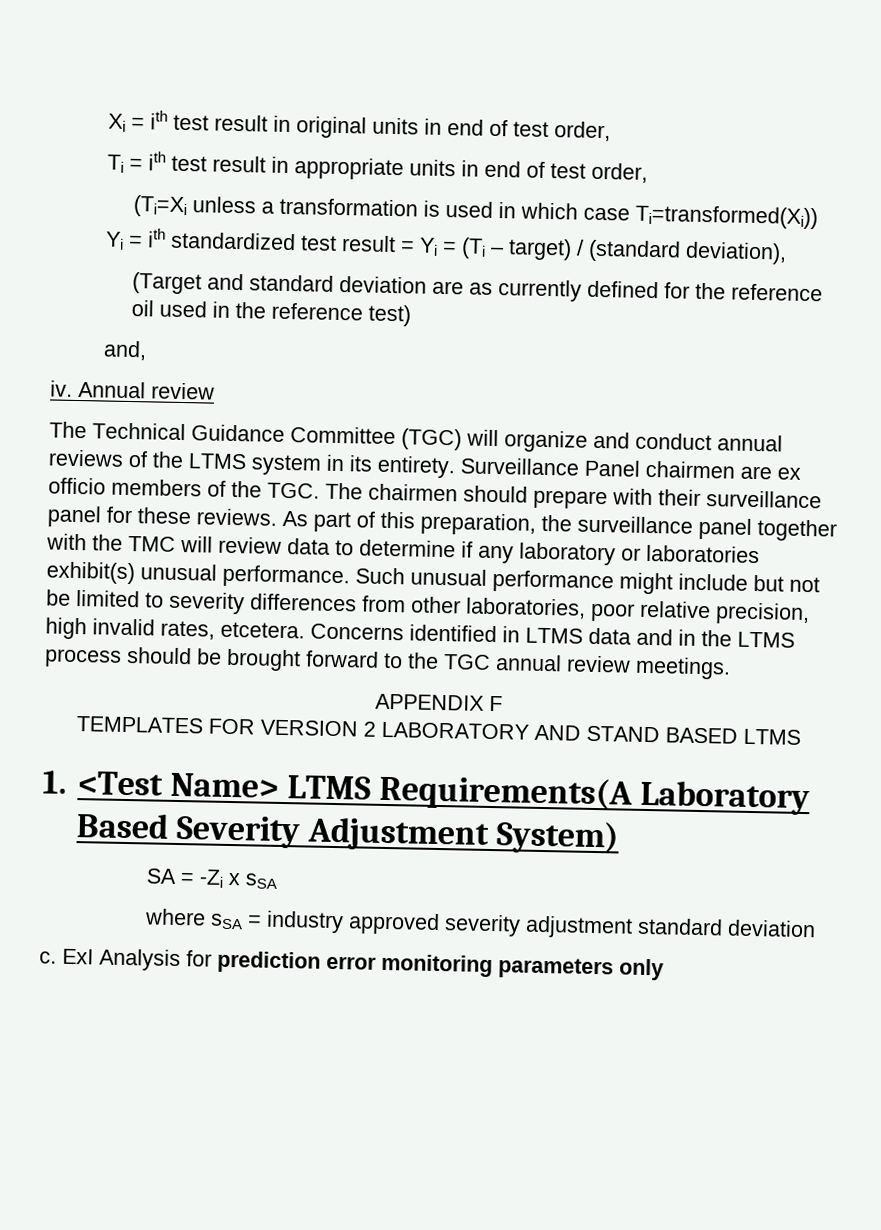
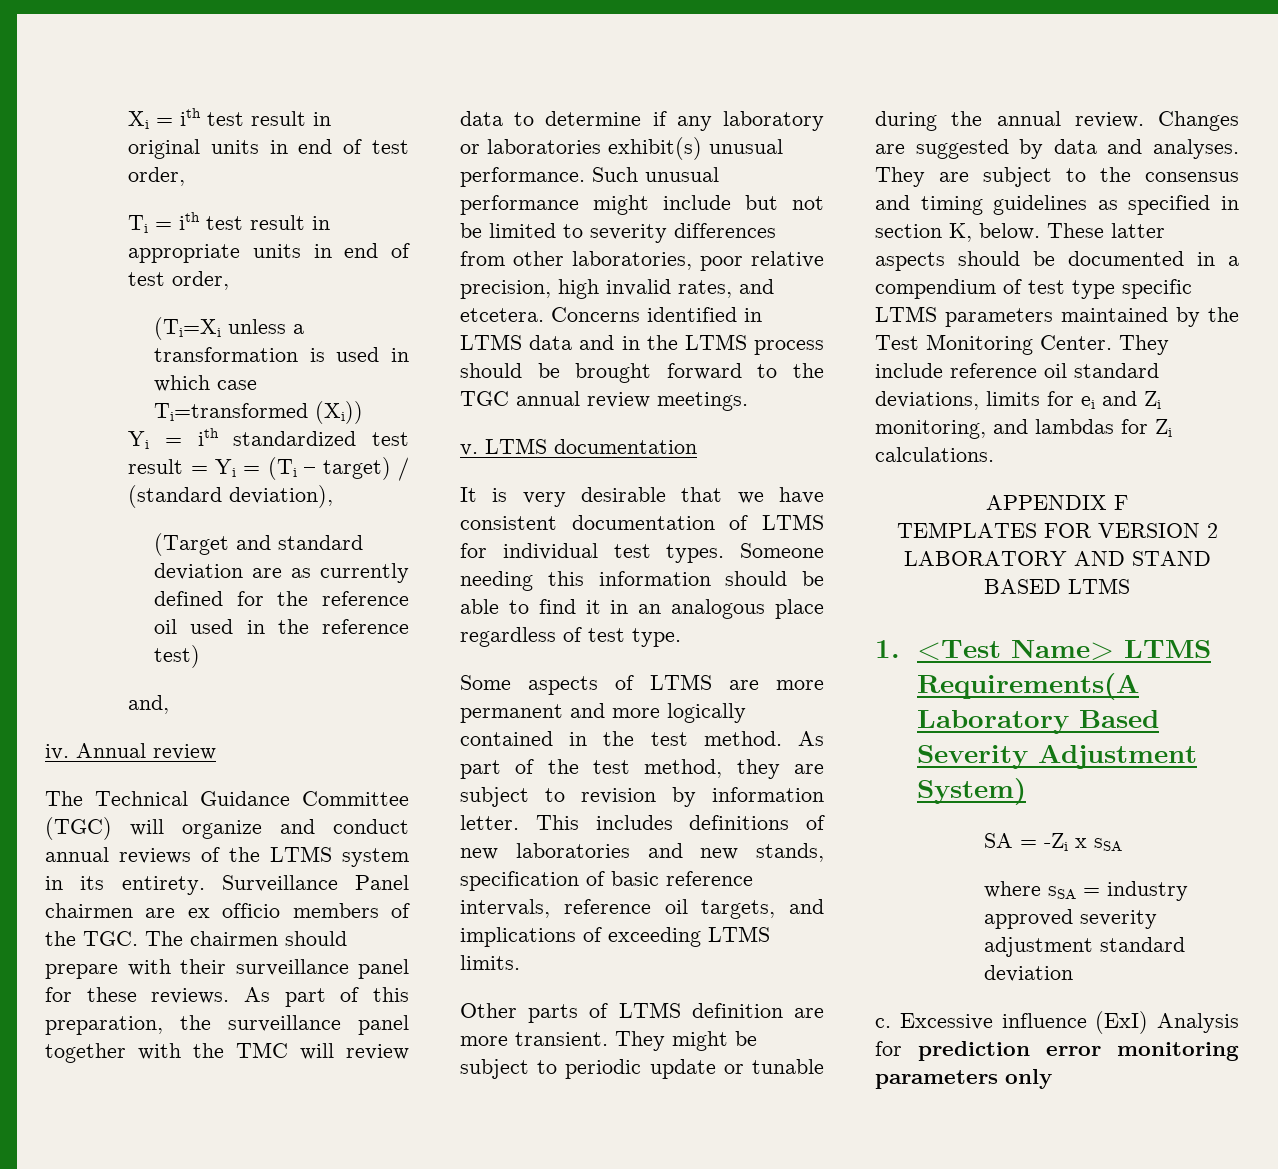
- (Ti=Xi unless a transformation is used in which case Ti=transformed(Xi))
+ (Ti=Xi unless a transformation is used in which case Ti=transformed (Xi))
- Such unusual performance might include but not be limited to severity differences from other laboratories, poor relative precision, high invalid rates, etcetera.
+ Such unusual performance might include but not be limited to severity differences from other laboratories, poor relative precision, high invalid rates, and etcetera.
+ v. LTMS documentation
+ It is very desirable that we have consistent documentation of LTMS for individual test types. Someone needing this information should be able to find it in an analogous place regardless of test type.
+ Some aspects of LTMS are more permanent and more logically contained in the test method. As part of the test method, they are subject to revision by information letter. This includes definitions of new laboratories and new stands, specification of basic reference intervals, reference oil targets, and implications of exceeding LTMS limits.
+ Other parts of LTMS definition are more transient. They might be subject to periodic update or tunable during the annual review. Changes are suggested by data and analyses. They are subject to the consensus and timing guidelines as specified in section K, below. These latter aspects should be documented in a compendium of test type specific LTMS parameters maintained by the Test Monitoring Center. They include reference oil standard deviations, limits for ei and Zi monitoring, and lambdas for Zi calculations.
- ExI Analysis for prediction error monitoring parameters only
+ Excessive influence (ExI) Analysis for prediction error monitoring parameters only

